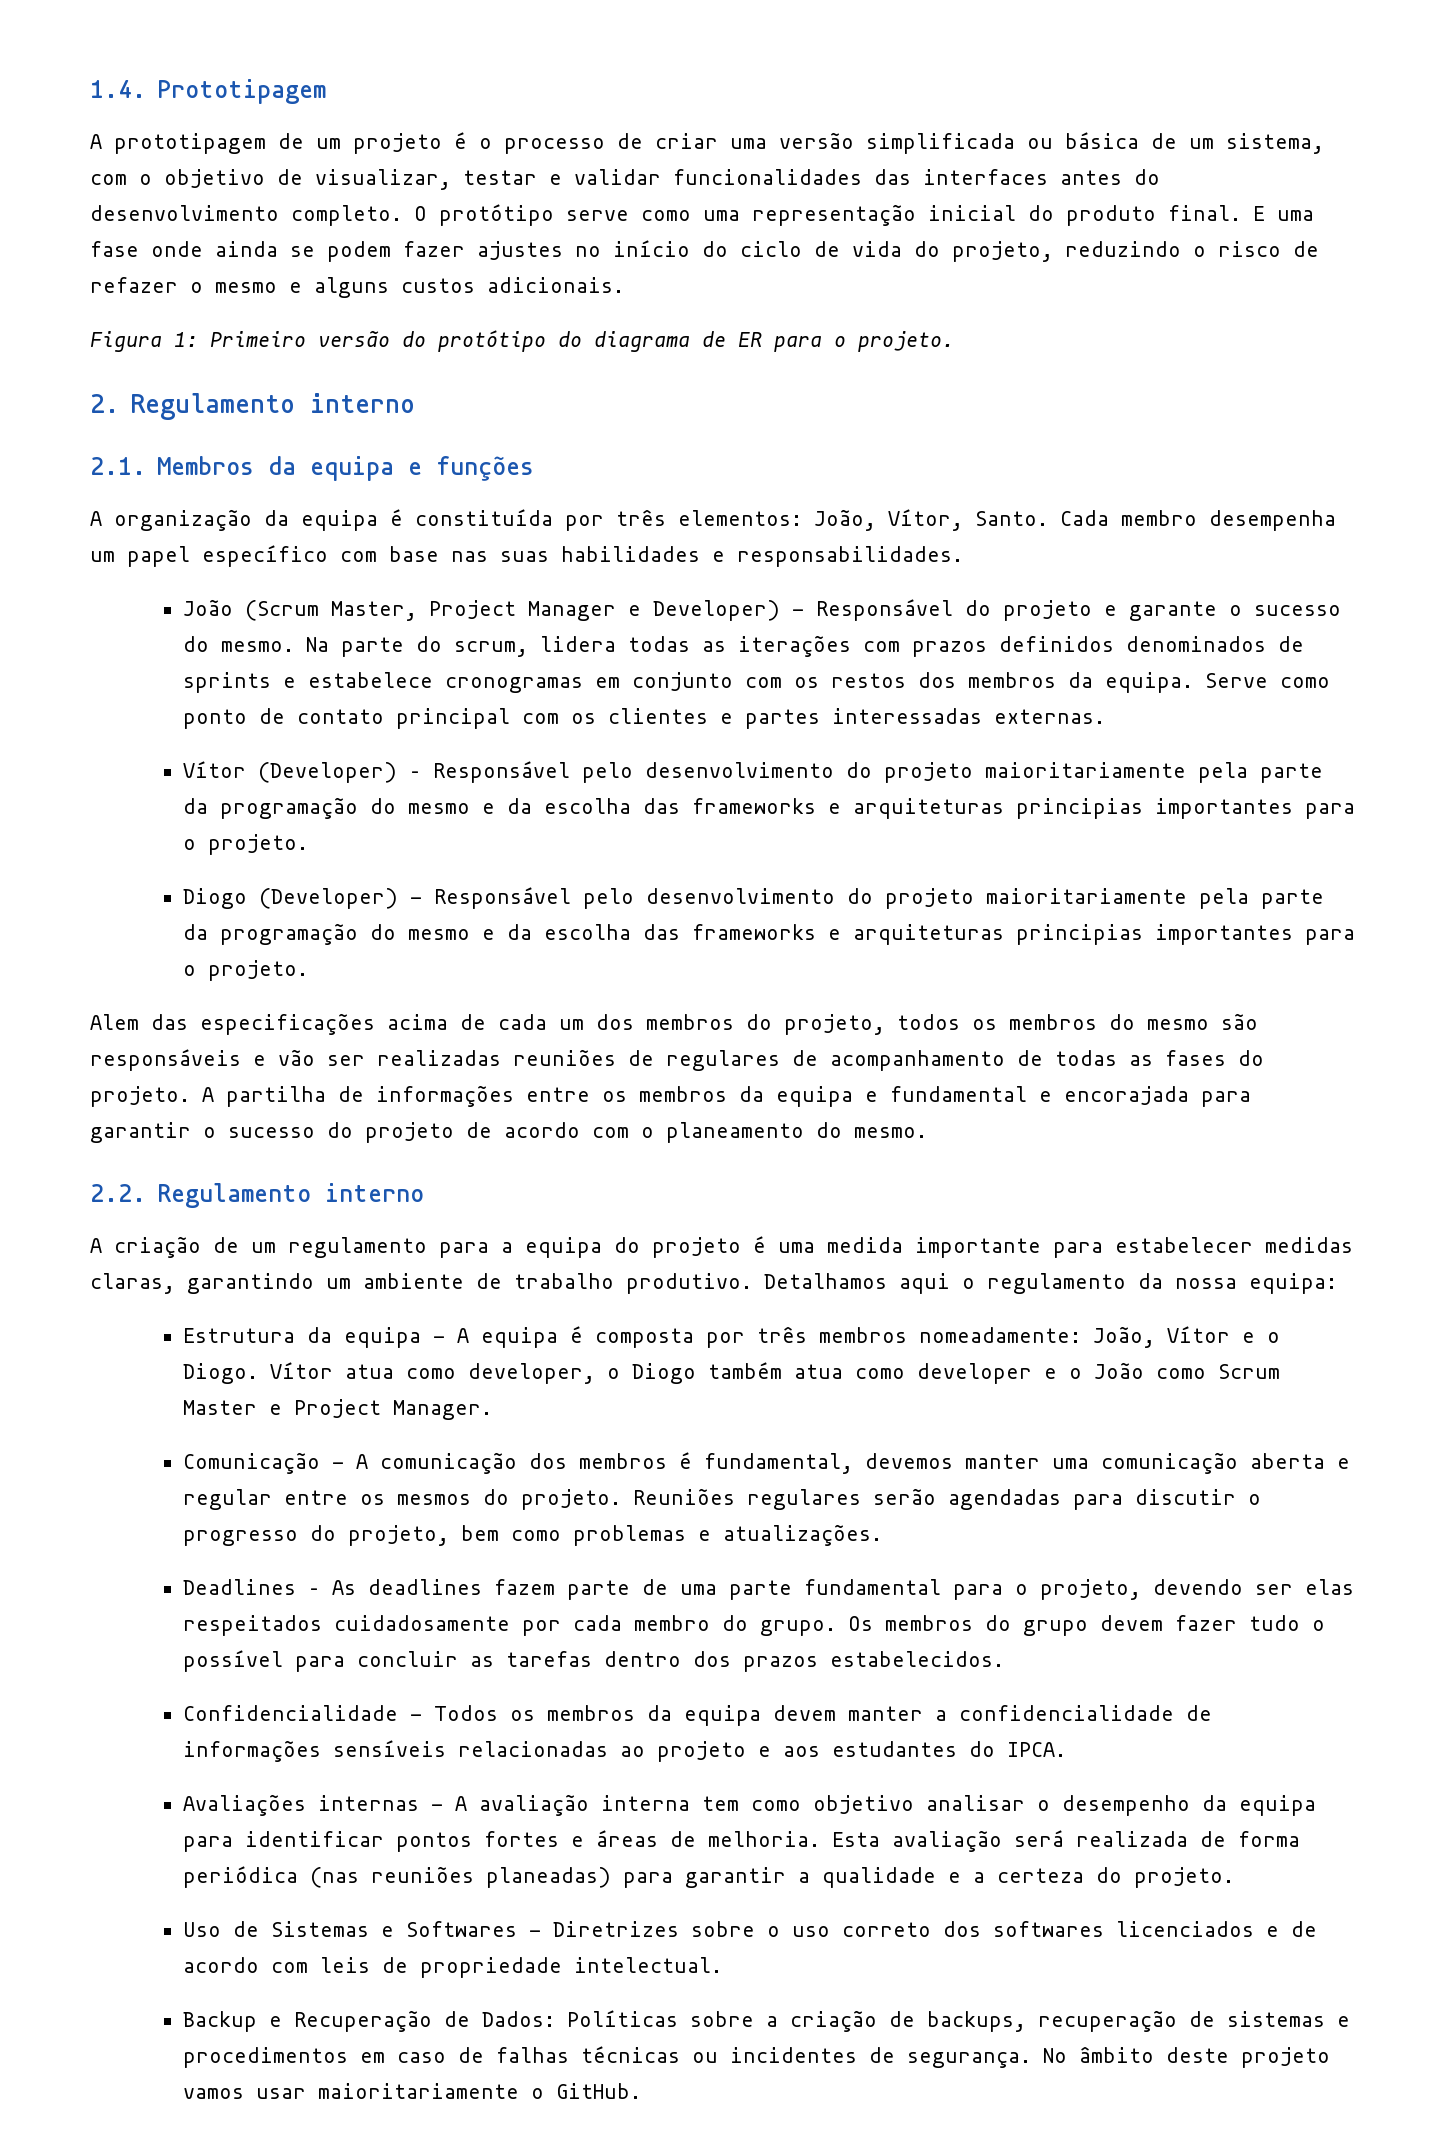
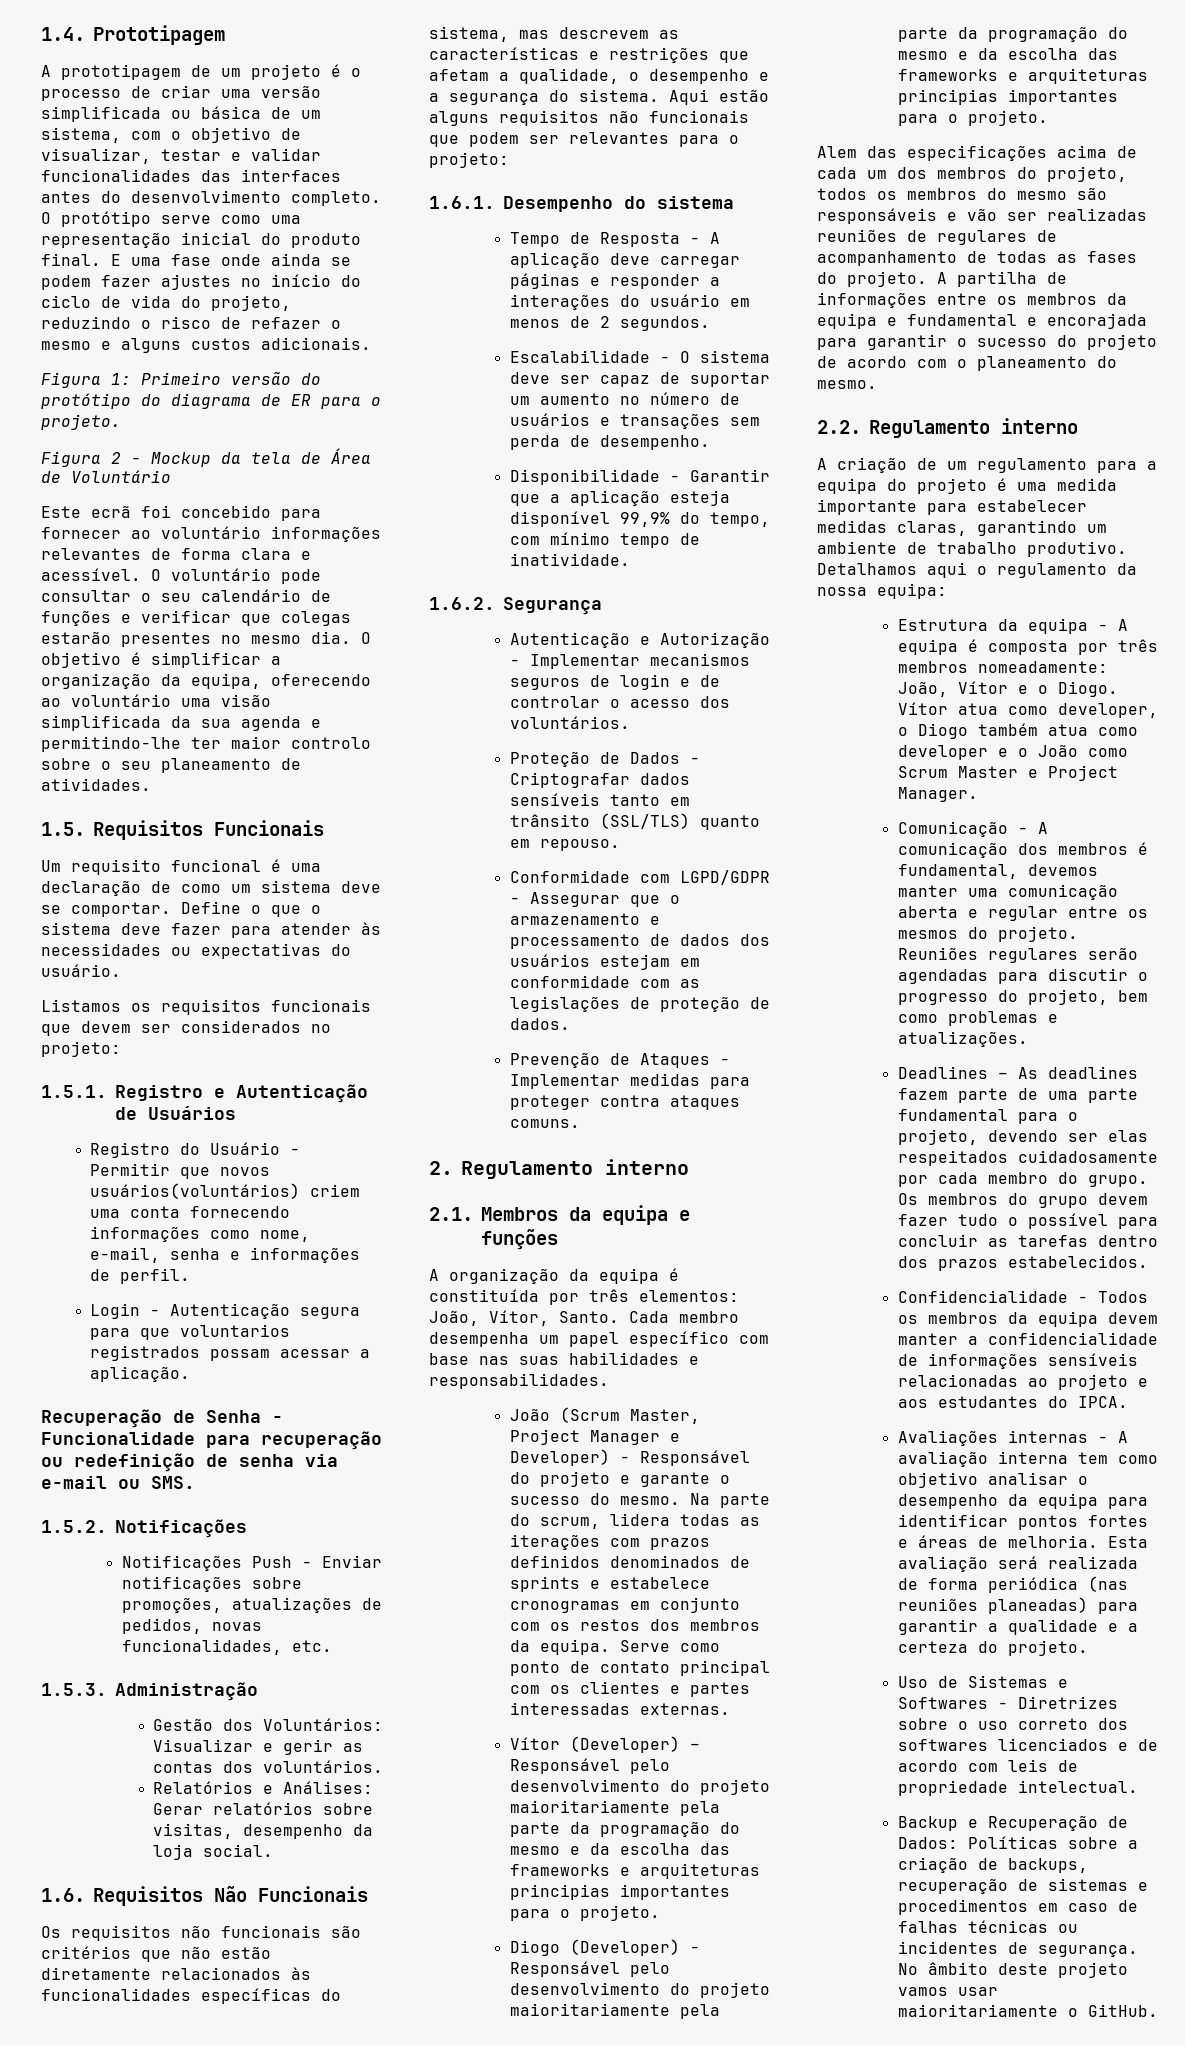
+ Figura 2 - Mockup da tela de Área de Voluntário
+ Este ecrã foi concebido para fornecer ao voluntário informações relevantes de forma clara e acessível. O voluntário pode consultar o seu calendário de funções e verificar que colegas estarão presentes no mesmo dia. O objetivo é simplificar a organização da equipa, oferecendo ao voluntário uma visão simplificada da sua agenda e permitindo-lhe ter maior controlo sobre o seu planeamento de atividades.
+ 1.5. Requisitos Funcionais
+ Um requisito funcional é uma declaração de como um sistema deve se comportar. Define o que o sistema deve fazer para atender às necessidades ou expectativas do usuário.
+ Listamos os requisitos funcionais que devem ser considerados no projeto:
+ 1.5.1. Registro e Autenticação de Usuários
+ Registro do Usuário - Permitir que novos usuários(voluntários) criem uma conta fornecendo informações como nome, e-mail, senha e informações de perfil.
+ Login - Autenticação segura para que voluntarios registrados possam acessar a aplicação.
+ Recuperação de Senha - Funcionalidade para recuperação ou redefinição de senha via e-mail ou SMS.
+ 1.5.2. Notificações
+ Notificações Push - Enviar notificações sobre promoções, atualizações de pedidos, novas funcionalidades, etc.
+ 1.5.3. Administração
+ Gestão dos Voluntários: Visualizar e gerir as contas dos voluntários.
+ Relatórios e Análises: Gerar relatórios sobre visitas, desempenho da loja social.
+ 1.6. Requisitos Não Funcionais
+ Os requisitos não funcionais são critérios que não estão diretamente relacionados às funcionalidades específicas do sistema, mas descrevem as características e restrições que afetam a qualidade, o desempenho e a segurança do sistema. Aqui estão alguns requisitos não funcionais que podem ser relevantes para o projeto:
+ 1.6.1. Desempenho do sistema
+ Tempo de Resposta - A aplicação deve carregar páginas e responder a interações do usuário em menos de 2 segundos.
+ Escalabilidade - O sistema deve ser capaz de suportar um aumento no número de usuários e transações sem perda de desempenho.
+ Disponibilidade - Garantir que a aplicação esteja disponível 99,9% do tempo, com mínimo tempo de inatividade.
+ 1.6.2. Segurança
+ Autenticação e Autorização - Implementar mecanismos seguros de login e de controlar o acesso dos voluntários.
+ Proteção de Dados - Criptografar dados sensíveis tanto em trânsito (SSL/TLS) quanto em repouso.
+ Conformidade com LGPD/GDPR - Assegurar que o armazenamento e processamento de dados dos usuários estejam em conformidade com as legislações de proteção de dados.
+ Prevenção de Ataques - Implementar medidas para proteger contra ataques comuns.

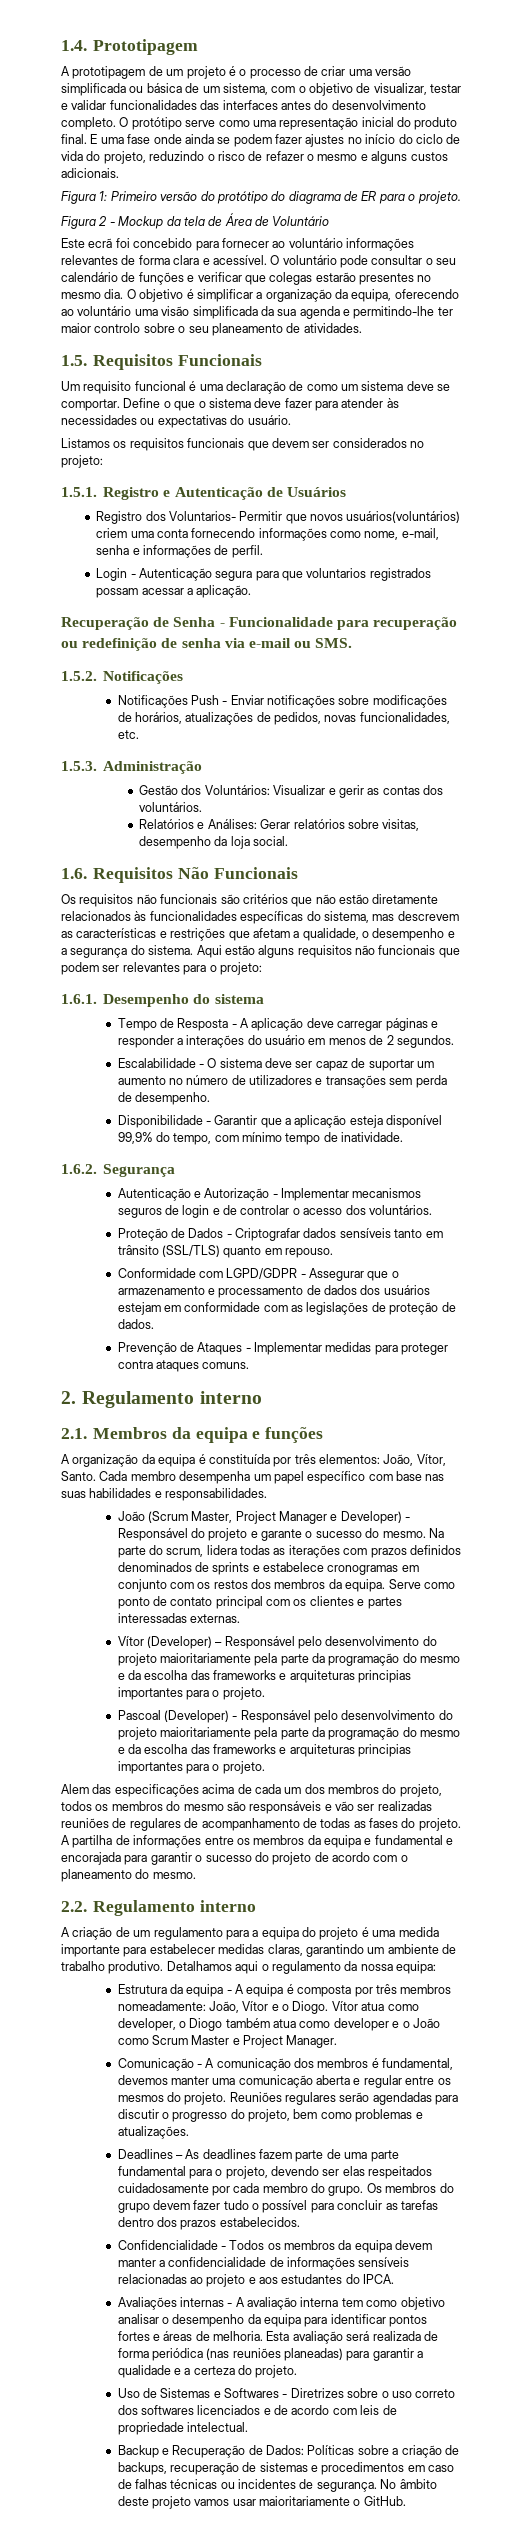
- Registro do Usuário - Permitir que novos usuários(voluntários) criem uma conta fornecendo informações como nome, e-mail, senha e informações de perfil.
+ Registro dos Voluntarios- Permitir que novos usuários(voluntários) criem uma conta fornecendo informações como nome, e-mail, senha e informações de perfil.
- Notificações Push - Enviar notificações sobre promoções, atualizações de pedidos, novas funcionalidades, etc.
+ Notificações Push - Enviar notificações sobre modificações de horários, atualizações de pedidos, novas funcionalidades, etc.
- Escalabilidade - O sistema deve ser capaz de suportar um aumento no número de usuários e transações sem perda de desempenho.
+ Escalabilidade - O sistema deve ser capaz de suportar um aumento no número de utilizadores e transações sem perda de desempenho.
- Diogo (Developer) - Responsável pelo desenvolvimento do projeto maioritariamente pela parte da programação do mesmo e da escolha das frameworks e arquiteturas principias importantes para o projeto.
+ Pascoal (Developer) - Responsável pelo desenvolvimento do projeto maioritariamente pela parte da programação do mesmo e da escolha das frameworks e arquiteturas principias importantes para o projeto.

